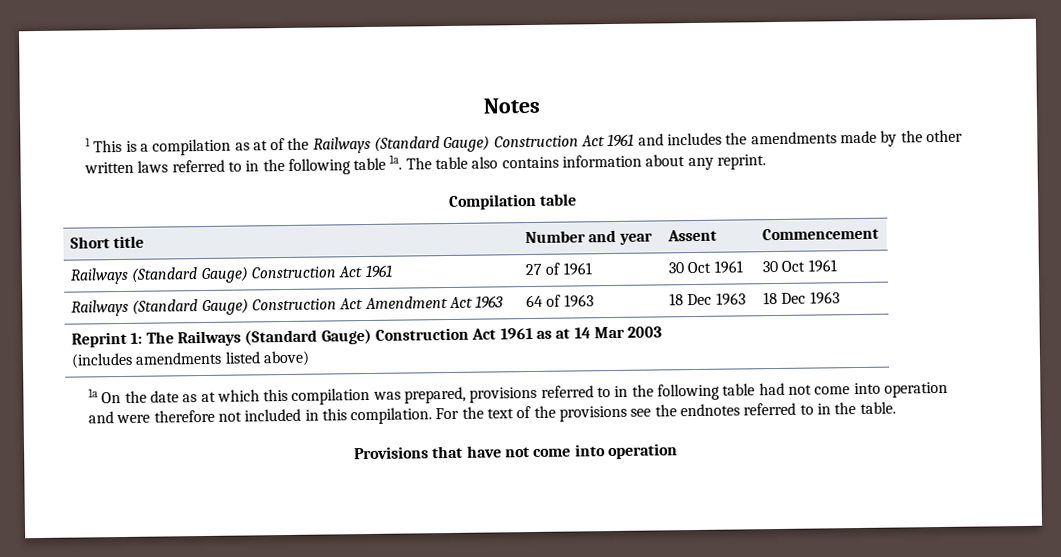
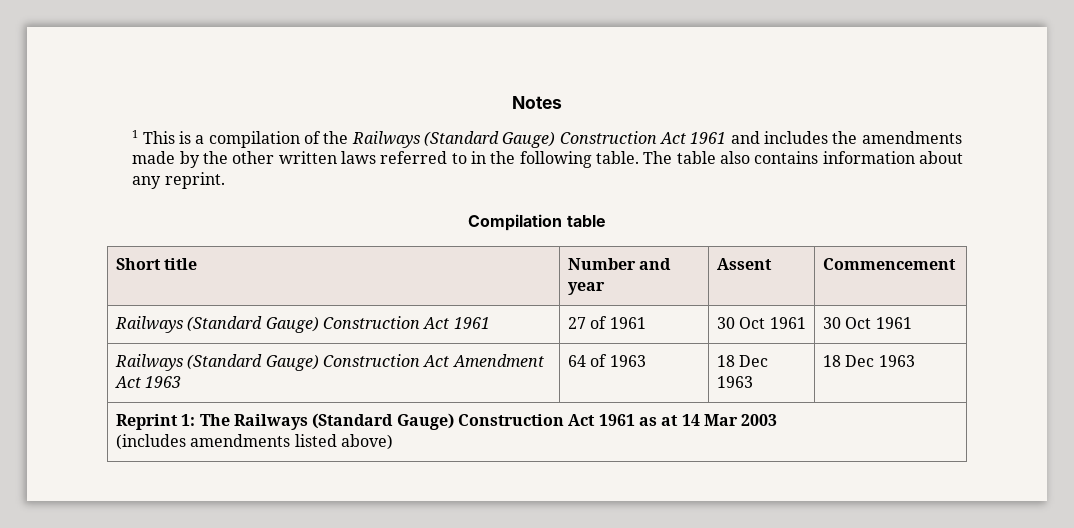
- 1 This is a compilation as at of the Railways (Standard Gauge) Construction Act 1961 and includes the amendments made by the other written laws referred to in the following table 1a.
+ 1 This is a compilation of the Railways (Standard Gauge) Construction Act 1961 and includes the amendments made by the other written laws referred to in the following table.
- 1a On the date as at which this compilation was prepared, provisions referred to in the following table had not come into operation and were therefore not included in this compilation. For the text of the provisions see the endnotes referred to in the table.
- Provisions that have not come into operation

